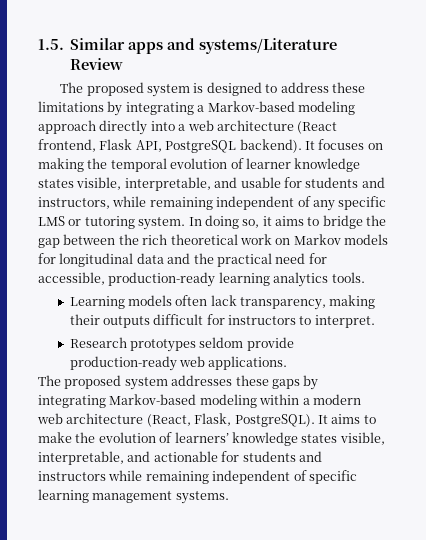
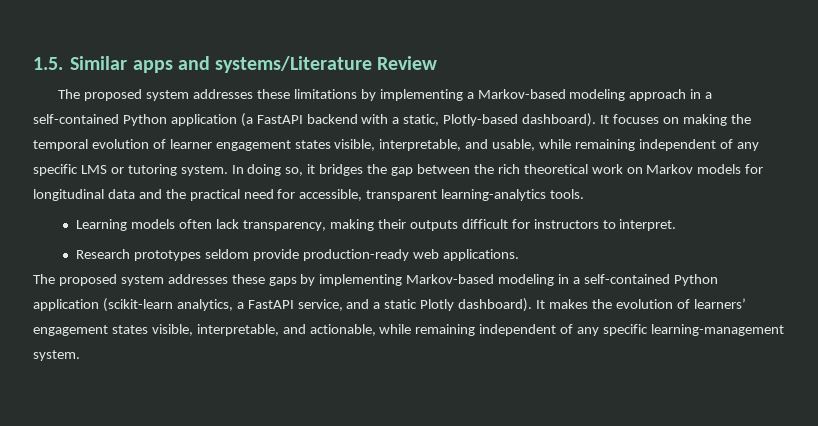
- The proposed system is designed to address these limitations by integrating a Markov-based modeling approach directly into a web architecture (React frontend, Flask API, PostgreSQL backend).
+ The proposed system addresses these limitations by implementing a Markov-based modeling approach in a self-contained Python application (a FastAPI backend with a static, Plotly-based dashboard).
- It focuses on making the temporal evolution of learner knowledge states visible, interpretable, and usable for students and instructors, while remaining independent of any specific LMS or tutoring system.
+ It focuses on making the temporal evolution of learner engagement states visible, interpretable, and usable, while remaining independent of any specific LMS or tutoring system.
- In doing so, it aims to bridge the gap between the rich theoretical work on Markov models for longitudinal data and the practical need for accessible, production-ready learning analytics tools.
+ In doing so, it bridges the gap between the rich theoretical work on Markov models for longitudinal data and the practical need for accessible, transparent learning-analytics tools.
- The proposed system addresses these gaps by integrating Markov-based modeling within a modern web architecture (React, Flask, PostgreSQL). It aims to make the evolution of learners’ knowledge states visible, interpretable, and actionable for students and instructors while remaining independent of specific learning management systems.
+ The proposed system addresses these gaps by implementing Markov-based modeling in a self-contained Python application (scikit-learn analytics, a FastAPI service, and a static Plotly dashboard). It makes the evolution of learners’ engagement states visible, interpretable, and actionable, while remaining independent of any specific learning-management system.

